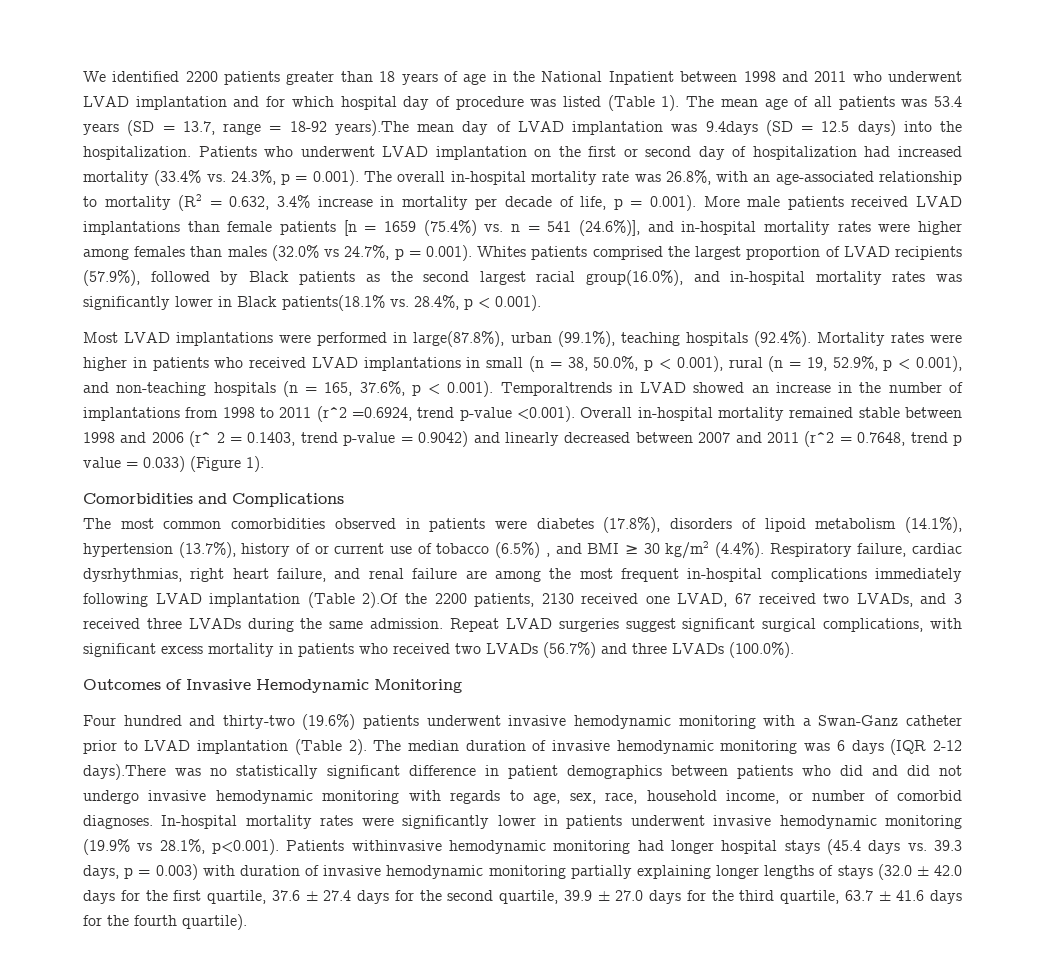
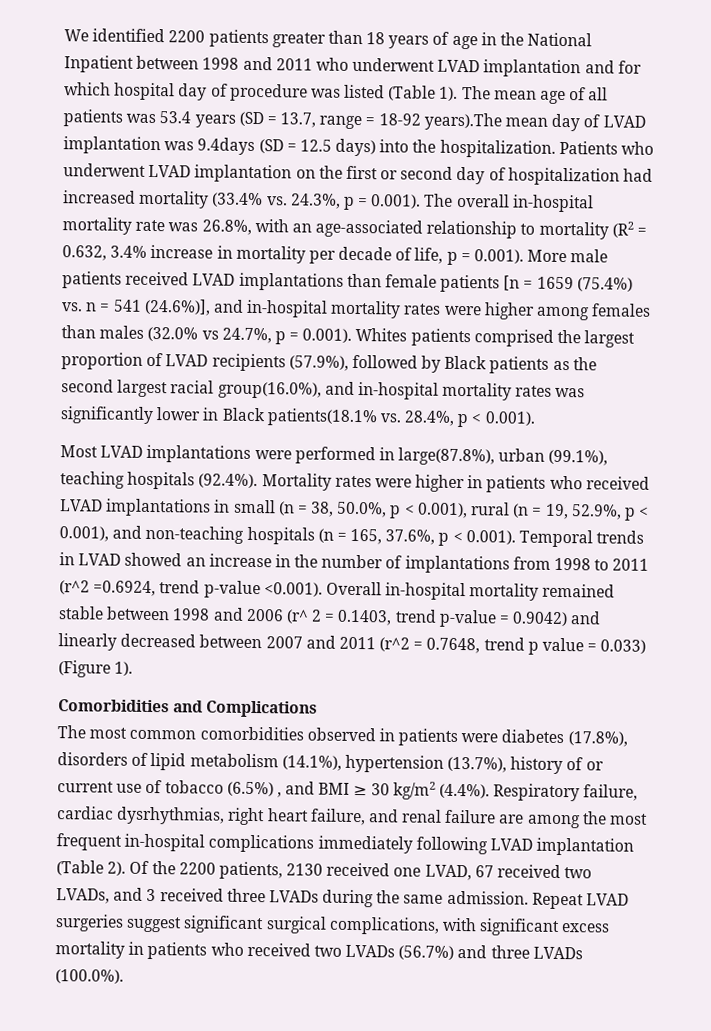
- Most LVAD implantations were performed in large(87.8%), urban (99.1%), teaching hospitals (92.4%). Mortality rates were higher in patients who received LVAD implantations in small (n = 38, 50.0%, p < 0.001), rural (n = 19, 52.9%, p < 0.001), and non-teaching hospitals (n = 165, 37.6%, p < 0.001). Temporaltrends in LVAD showed an increase in the number of implantations from 1998 to 2011 (r^2 =0.6924, trend p-value <0.001). Overall in-hospital mortality remained stable between 1998 and 2006 (r^ 2 = 0.1403, trend p-value = 0.9042) and linearly decreased between 2007 and 2011 (r^2 = 0.7648, trend p value = 0.033) (Figure 1).
+ Most LVAD implantations were performed in large(87.8%), urban (99.1%), teaching hospitals (92.4%). Mortality rates were higher in patients who received LVAD implantations in small (n = 38, 50.0%, p < 0.001), rural (n = 19, 52.9%, p < 0.001), and non-teaching hospitals (n = 165, 37.6%, p < 0.001). Temporal trends in LVAD showed an increase in the number of implantations from 1998 to 2011 (r^2 =0.6924, trend p-value <0.001). Overall in-hospital mortality remained stable between 1998 and 2006 (r^ 2 = 0.1403, trend p-value = 0.9042) and linearly decreased between 2007 and 2011 (r^2 = 0.7648, trend p value = 0.033) (Figure 1).
- The most common comorbidities observed in patients were diabetes (17.8%), disorders of lipoid metabolism (14.1%), hypertension (13.7%), history of or current use of tobacco (6.5%) , and BMI ≥ 30 kg/m2 (4.4%). Respiratory failure, cardiac dysrhythmias, right heart failure, and renal failure are among the most frequent in-hospital complications immediately following LVAD implantation (Table 2).Of the 2200 patients, 2130 received one LVAD, 67 received two LVADs, and 3 received three LVADs during the same admission.
+ The most common comorbidities observed in patients were diabetes (17.8%), disorders of lipid metabolism (14.1%), hypertension (13.7%), history of or current use of tobacco (6.5%) , and BMI ≥ 30 kg/m2 (4.4%). Respiratory failure, cardiac dysrhythmias, right heart failure, and renal failure are among the most frequent in-hospital complications immediately following LVAD implantation (Table 2). Of the 2200 patients, 2130 received one LVAD, 67 received two LVADs, and 3 received three LVADs during the same admission.
- Outcomes of Invasive Hemodynamic Monitoring
- Four hundred and thirty-two (19.6%) patients underwent invasive hemodynamic monitoring with a Swan-Ganz catheter prior to LVAD implantation (Table 2). The median duration of invasive hemodynamic monitoring was 6 days (IQR 2-12 days).There was no statistically significant difference in patient demographics between patients who did and did not undergo invasive hemodynamic monitoring with regards to age, sex, race, household income, or number of comorbid diagnoses. In-hospital mortality rates were significantly lower in patients underwent invasive hemodynamic monitoring (19.9% vs 28.1%, p<0.001). Patients withinvasive hemodynamic monitoring had longer hospital stays (45.4 days vs. 39.3 days, p = 0.003) with duration of invasive hemodynamic monitoring partially explaining longer lengths of stays (32.0 ± 42.0 days for the first quartile, 37.6 ± 27.4 days for the second quartile, 39.9 ± 27.0 days for the third quartile, 63.7 ± 41.6 days for the fourth quartile).

